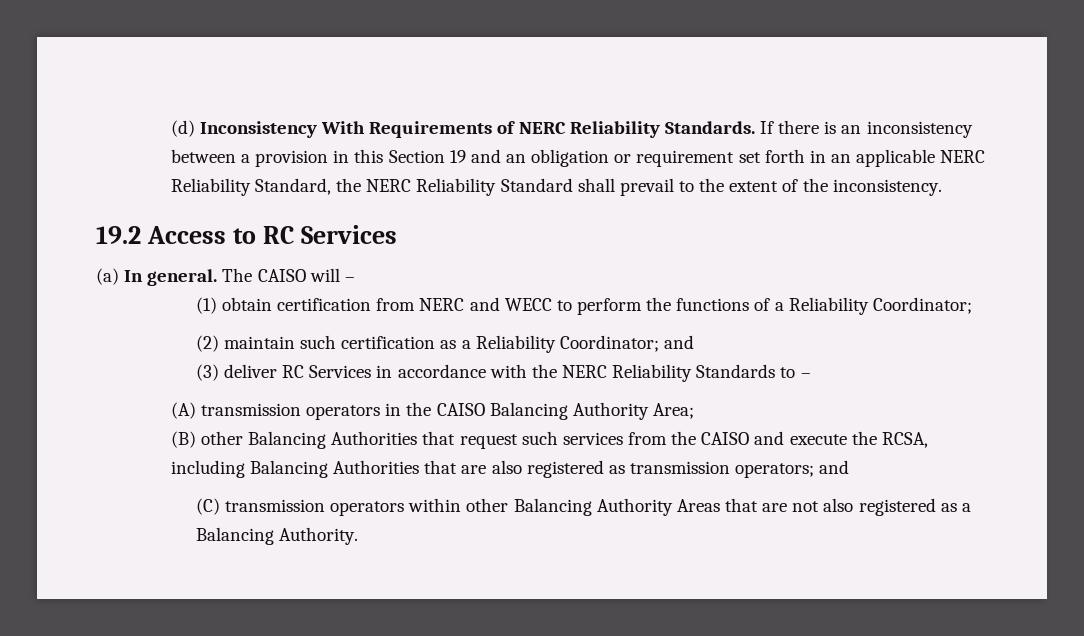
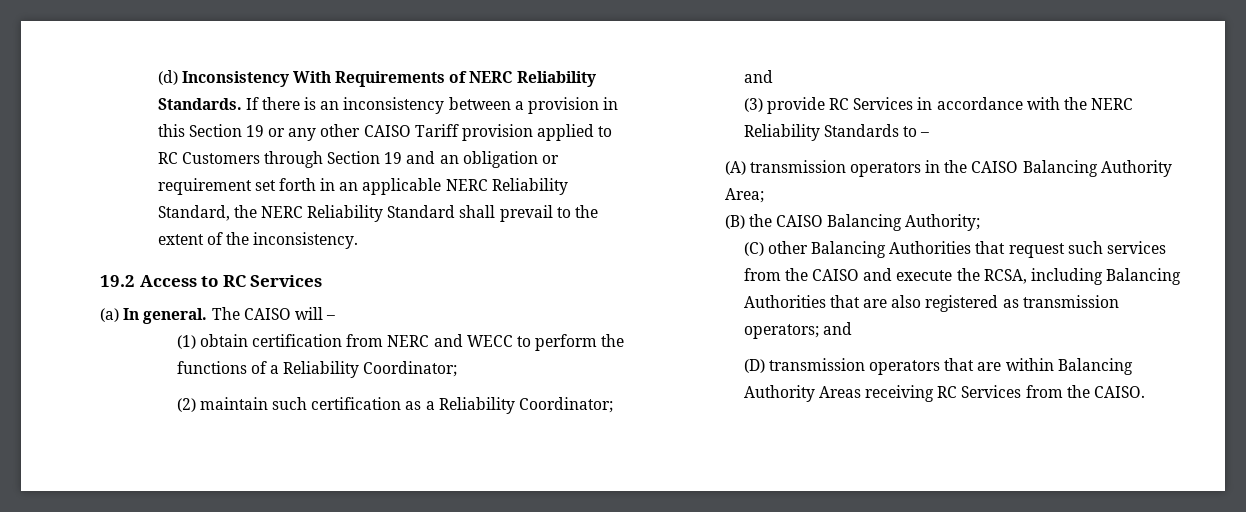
- If there is an inconsistency between a provision in this Section 19 and an obligation or requirement set forth in an applicable NERC Reliability Standard, the NERC Reliability Standard shall prevail to the extent of the inconsistency.
+ If there is an inconsistency between a provision in this Section 19 or any other CAISO Tariff provision applied to RC Customers through Section 19 and an obligation or requirement set forth in an applicable NERC Reliability Standard, the NERC Reliability Standard shall prevail to the extent of the inconsistency.
- (3) deliver RC Services in accordance with the NERC Reliability Standards to –
+ (3) provide RC Services in accordance with the NERC Reliability Standards to –
- (B) other Balancing Authorities that request such services from the CAISO and execute the RCSA, including Balancing Authorities that are also registered as transmission operators; and
+ (B) the CAISO Balancing Authority;
+ (C) other Balancing Authorities that request such services from the CAISO and execute the RCSA, including Balancing Authorities that are also registered as transmission operators; and
- (C) transmission operators within other Balancing Authority Areas that are not also registered as a Balancing Authority.
+ (D) transmission operators that are within Balancing Authority Areas receiving RC Services from the CAISO.

